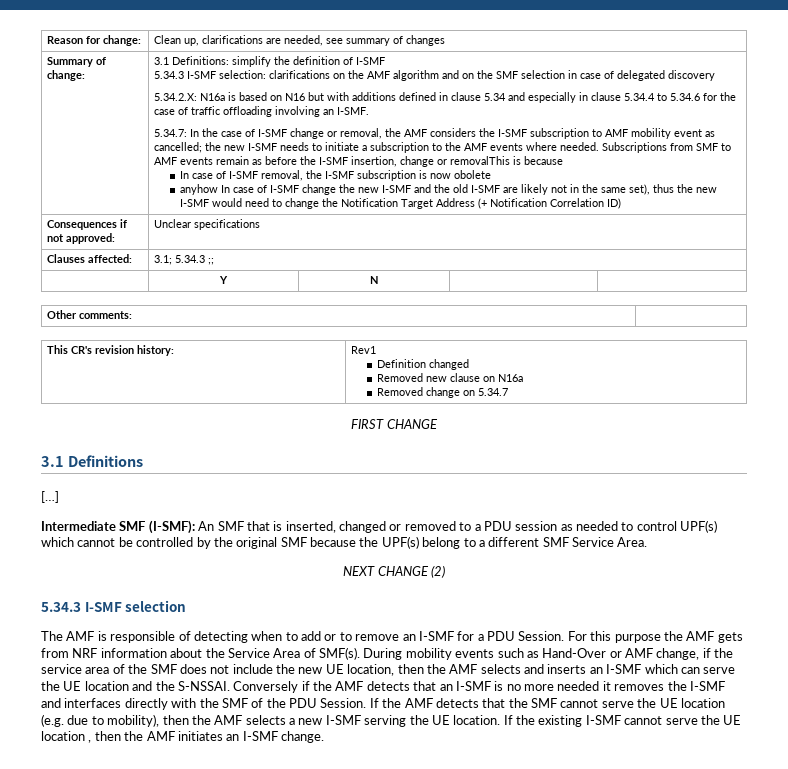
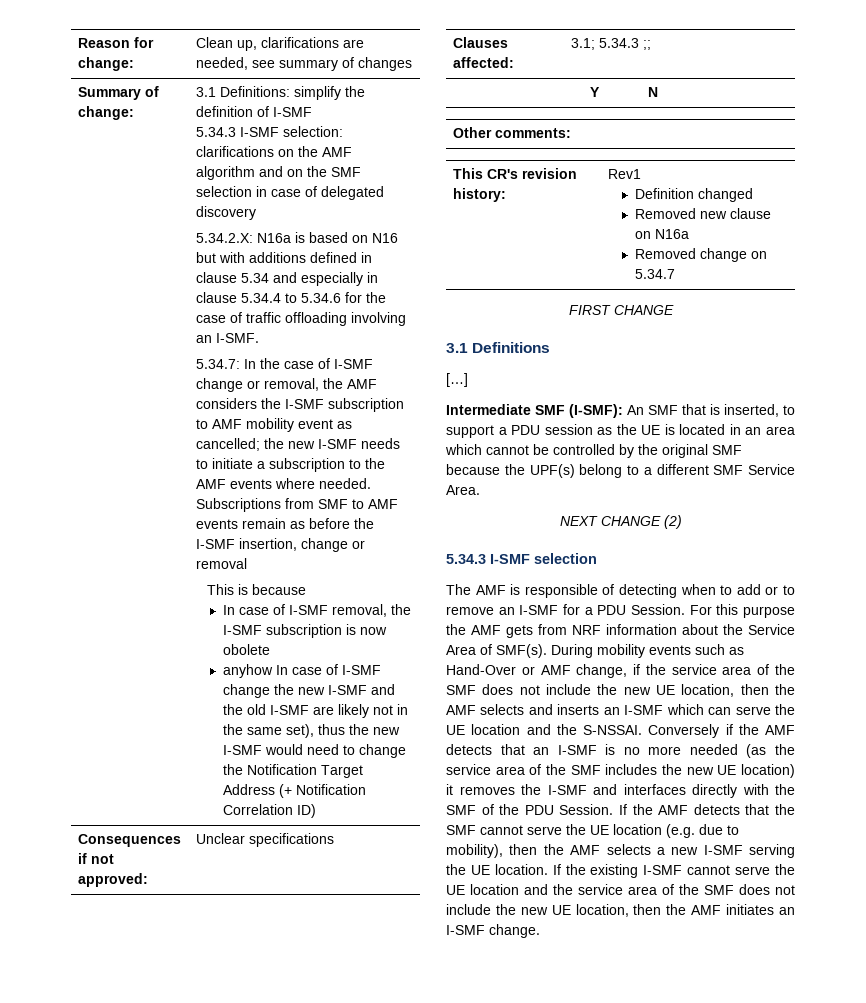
- Subscriptions from SMF to AMF events remain as before the I-SMF insertion, change or removalThis is because
+ Subscriptions from SMF to AMF events remain as before the I-SMF insertion, change or removal
+ This is because
- Intermediate SMF (I-SMF): An SMF that is inserted, changed or removed to a PDU session as needed to control UPF(s) which cannot be controlled by the original SMF because the UPF(s) belong to a different SMF Service Area.
+ Intermediate SMF (I-SMF): An SMF that is inserted, to support a PDU session as the UE is located in an area which cannot be controlled by the original SMF because the UPF(s) belong to a different SMF Service Area.
- Conversely if the AMF detects that an I-SMF is no more needed it removes the I-SMF and interfaces directly with the SMF of the PDU Session.
+ Conversely if the AMF detects that an I-SMF is no more needed (as the service area of the SMF includes the new UE location) it removes the I-SMF and interfaces directly with the SMF of the PDU Session.
- If the existing I-SMF cannot serve the UE location , then the AMF initiates an I-SMF change.
+ If the existing I-SMF cannot serve the UE location and the service area of the SMF does not include the new UE location, then the AMF initiates an I-SMF change.

